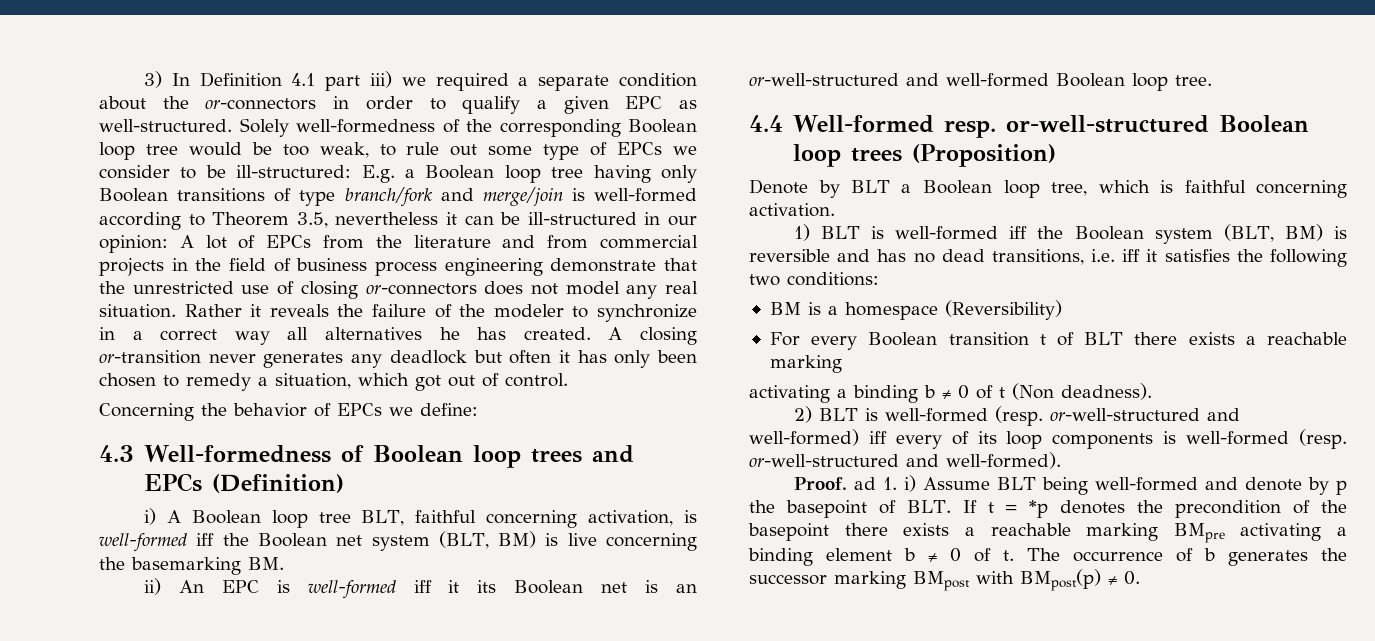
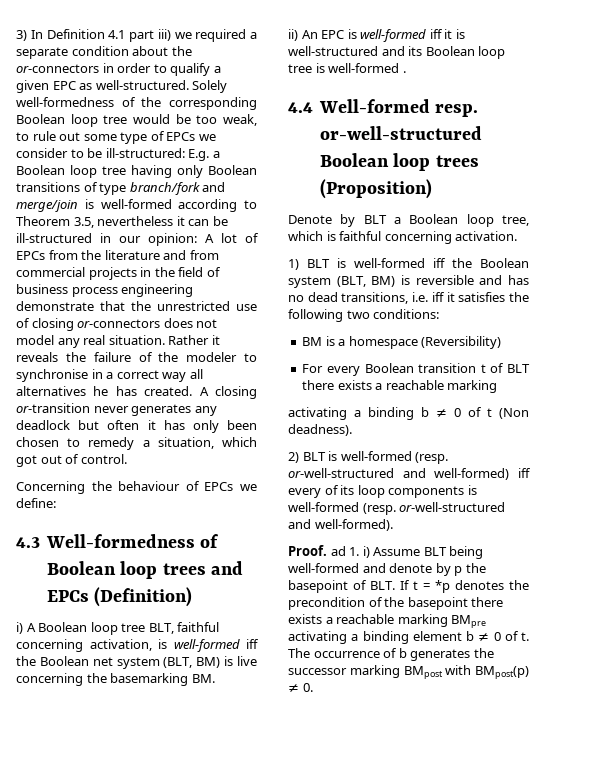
- Rather it reveals the failure of the modeler to synchronize in a correct way all alternatives he has created.
+ Rather it reveals the failure of the modeler to synchronise in a correct way all alternatives he has created.
- Concerning the behavior of EPCs we define:
+ Concerning the behaviour of EPCs we define:
- ii) An EPC is well-formed iff it its Boolean net is an or-well-structured and well-formed Boolean loop tree.
+ ii) An EPC is well-formed iff it is well-structured and its Boolean loop tree is well-formed .

